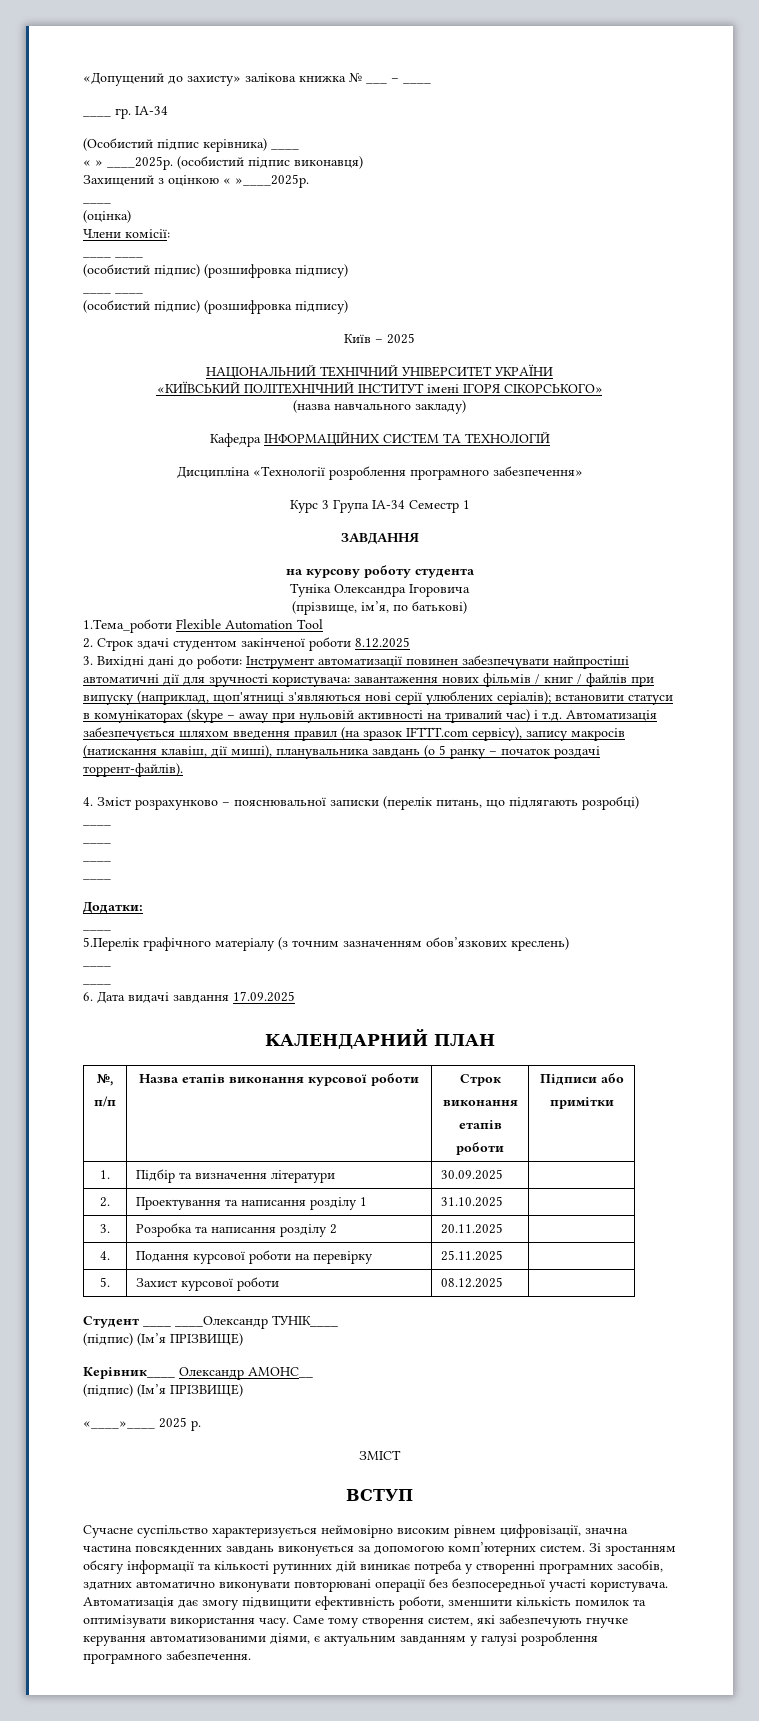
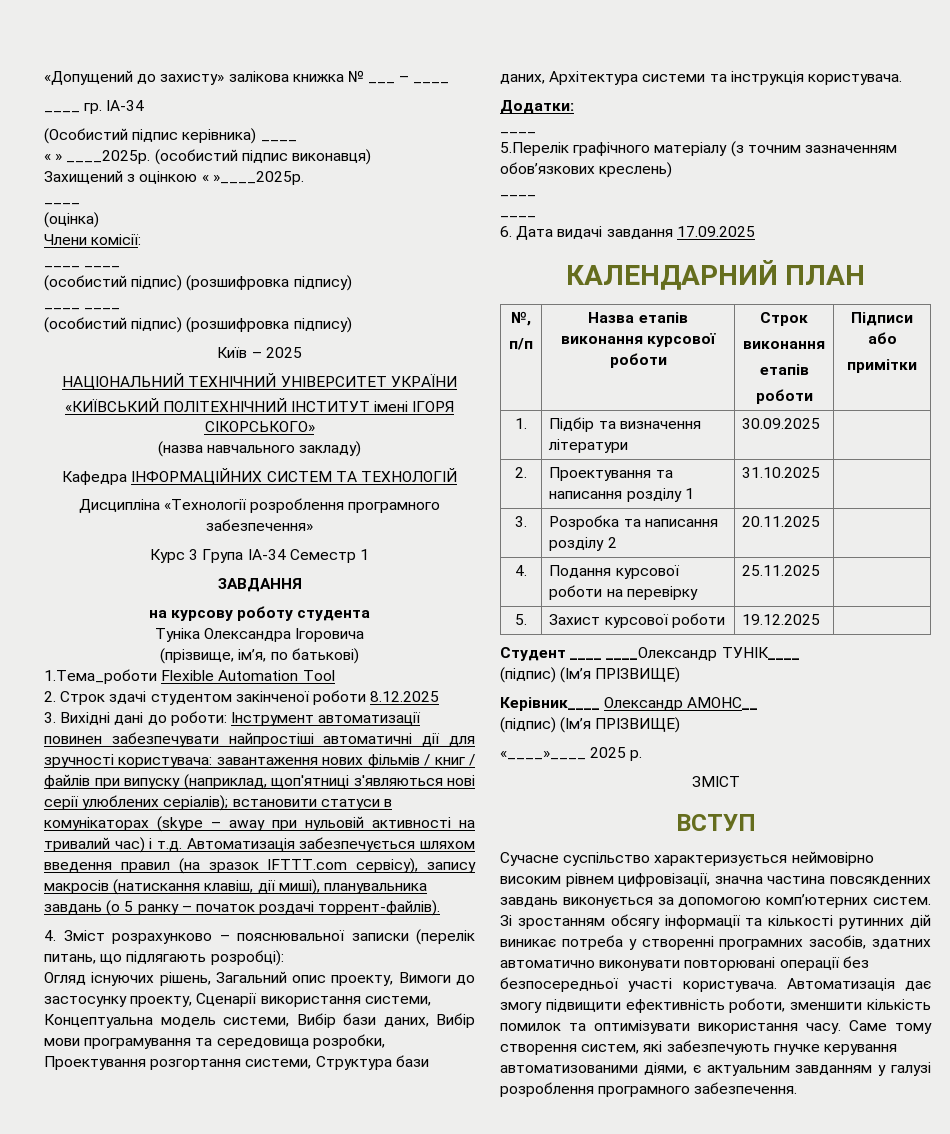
- 4. Зміст розрахунково – пояснювальної записки (перелік питань, що підлягають розробці)
- ____
- ____
- ____
- ____
+ 4. Зміст розрахунково – пояснювальної записки (перелік питань, що підлягають розробці):
+ Огляд існуючих рішень, Загальний опис проекту, Вимоги до застосунку проекту, Сценарії використання системи, Концептуальна модель системи, Вибір бази даних, Вибір мови програмування та середовища розробки, Проектування розгортання системи, Структура бази даних, Архітектура системи та інструкція користувача.
- 5. | Захист курсової роботи | 08.12.2025 |
+ 5. | Захист курсової роботи | 19.12.2025 |

